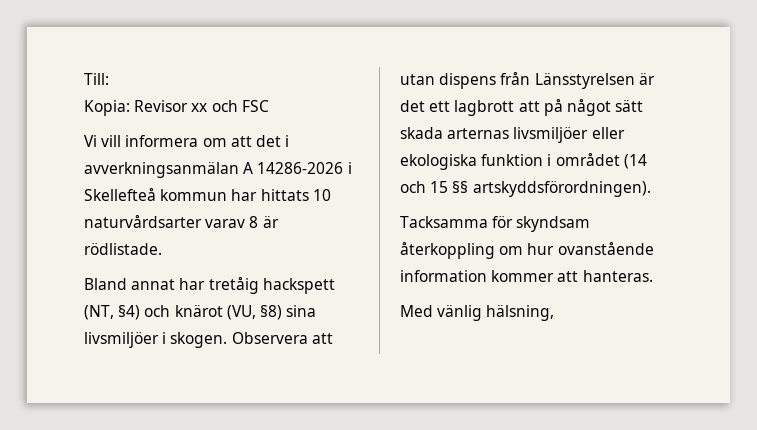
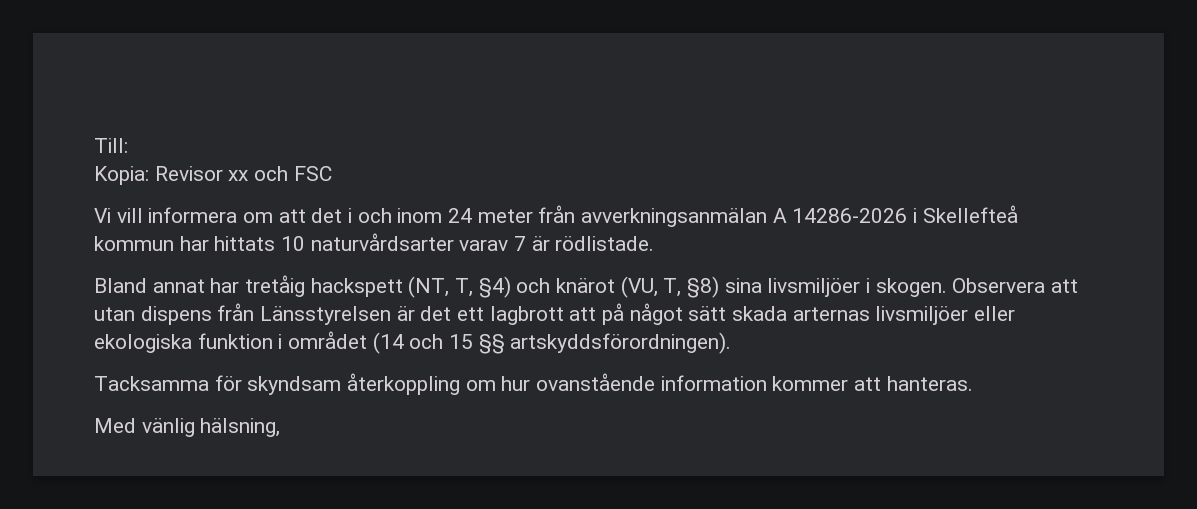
- Vi vill informera om att det i avverkningsanmälan A 14286-2026 i Skellefteå kommun har hittats 10 naturvårdsarter varav 8 är rödlistade.
+ Vi vill informera om att det i och inom 24 meter från avverkningsanmälan A 14286-2026 i Skellefteå kommun har hittats 10 naturvårdsarter varav 7 är rödlistade.
- Bland annat har tretåig hackspett (NT, §4) och knärot (VU, §8) sina livsmiljöer i skogen.
+ Bland annat har tretåig hackspett (NT, T, §4) och knärot (VU, T, §8) sina livsmiljöer i skogen.

